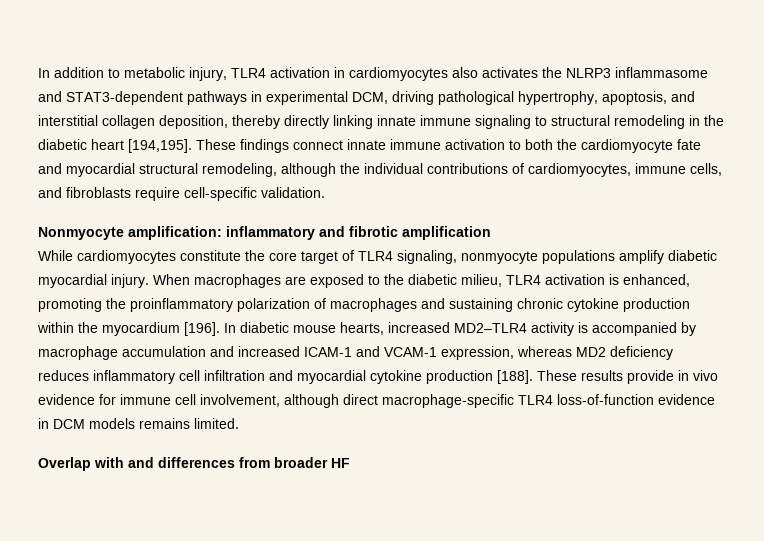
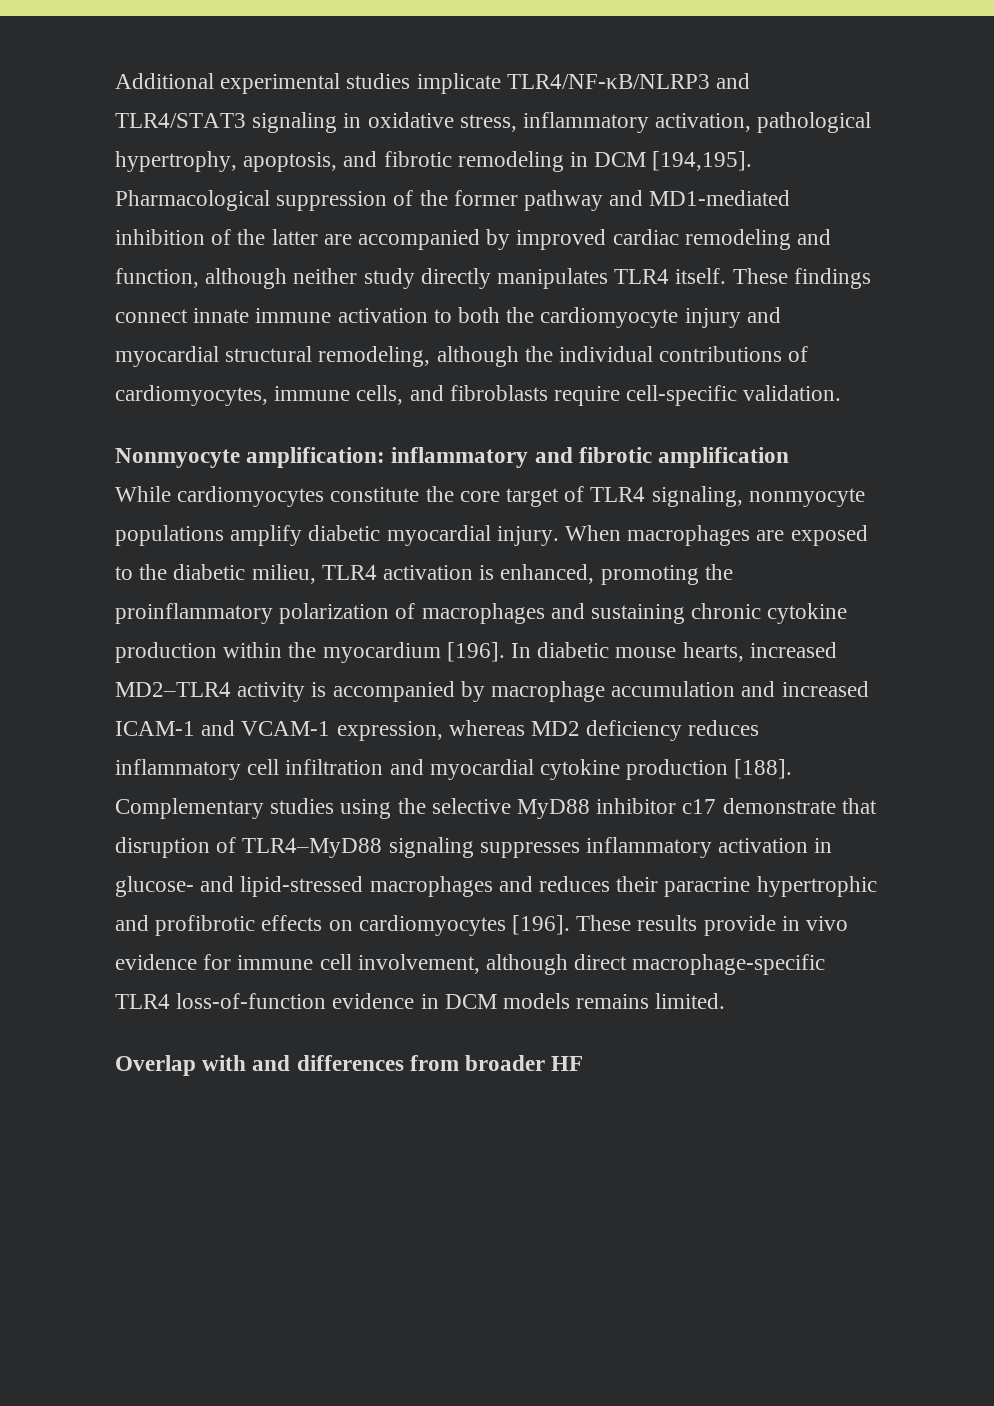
- In addition to metabolic injury, TLR4 activation in cardiomyocytes also activates the NLRP3 inflammasome and STAT3-dependent pathways in experimental DCM, driving pathological hypertrophy, apoptosis, and interstitial collagen deposition, thereby directly linking innate immune signaling to structural remodeling in the diabetic heart [194,195].
+ Additional experimental studies implicate TLR4/NF-κB/NLRP3 and TLR4/STAT3 signaling in oxidative stress, inflammatory activation, pathological hypertrophy, apoptosis, and fibrotic remodeling in DCM [194,195]. Pharmacological suppression of the former pathway and MD1-mediated inhibition of the latter are accompanied by improved cardiac remodeling and function, although neither study directly manipulates TLR4 itself.
- These findings connect innate immune activation to both the cardiomyocyte fate and myocardial structural remodeling, although the individual contributions of cardiomyocytes, immune cells, and fibroblasts require cell-specific validation.
+ These findings connect innate immune activation to both the cardiomyocyte injury and myocardial structural remodeling, although the individual contributions of cardiomyocytes, immune cells, and fibroblasts require cell-specific validation.
+ Complementary studies using the selective MyD88 inhibitor c17 demonstrate that disruption of TLR4–MyD88 signaling suppresses inflammatory activation in glucose- and lipid-stressed macrophages and reduces their paracrine hypertrophic and profibrotic effects on cardiomyocytes [196].

